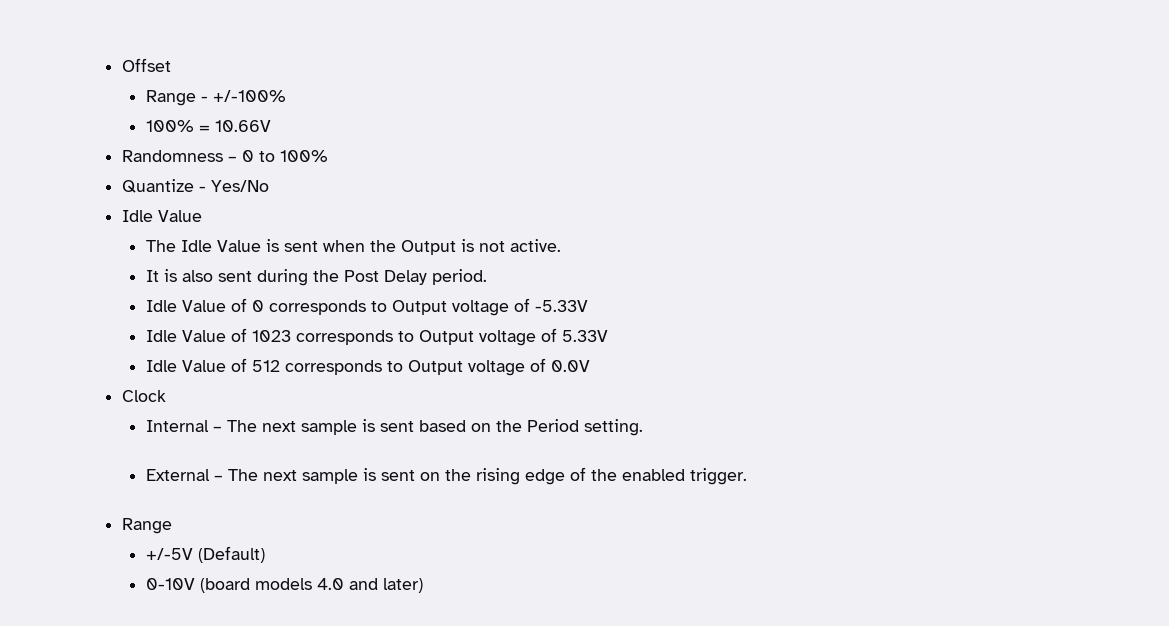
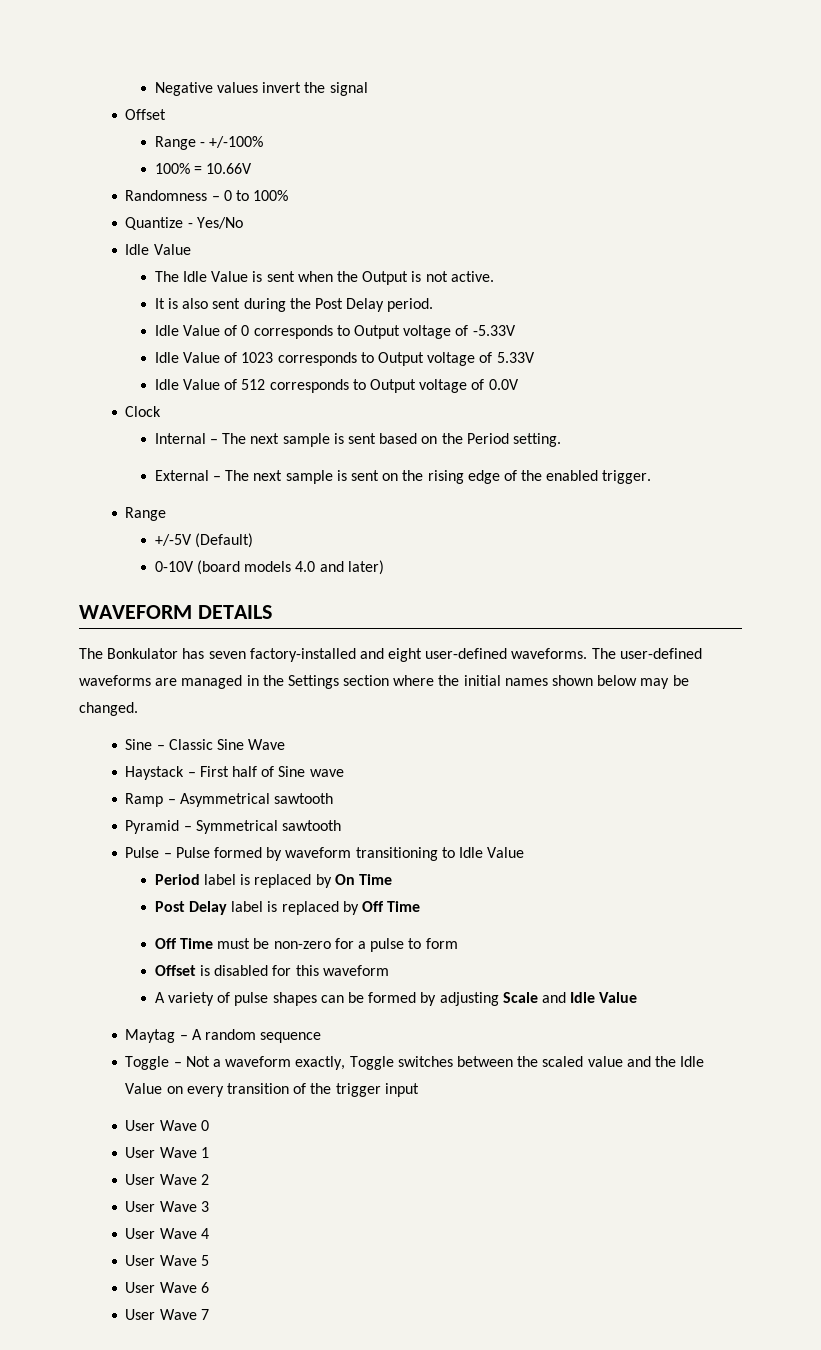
+ Negative values invert the signal
+ WAVEFORM DETAILS
+ The Bonkulator has seven factory-installed and eight user-defined waveforms. The user-defined waveforms are managed in the Settings section where the initial names shown below may be changed.
+ Sine – Classic Sine Wave
+ Haystack – First half of Sine wave
+ Ramp – Asymmetrical sawtooth
+ Pyramid – Symmetrical sawtooth
+ Pulse – Pulse formed by waveform transitioning to Idle Value
+ Period label is replaced by On Time
+ Post Delay label is replaced by Off Time
+ Off Time must be non-zero for a pulse to form
+ Offset is disabled for this waveform
+ A variety of pulse shapes can be formed by adjusting Scale and Idle Value
+ Maytag – A random sequence
+ Toggle – Not a waveform exactly, Toggle switches between the scaled value and the Idle Value on every transition of the trigger input
+ User Wave 0
+ User Wave 1
+ User Wave 2
+ User Wave 3
+ User Wave 4
+ User Wave 5
+ User Wave 6
+ User Wave 7

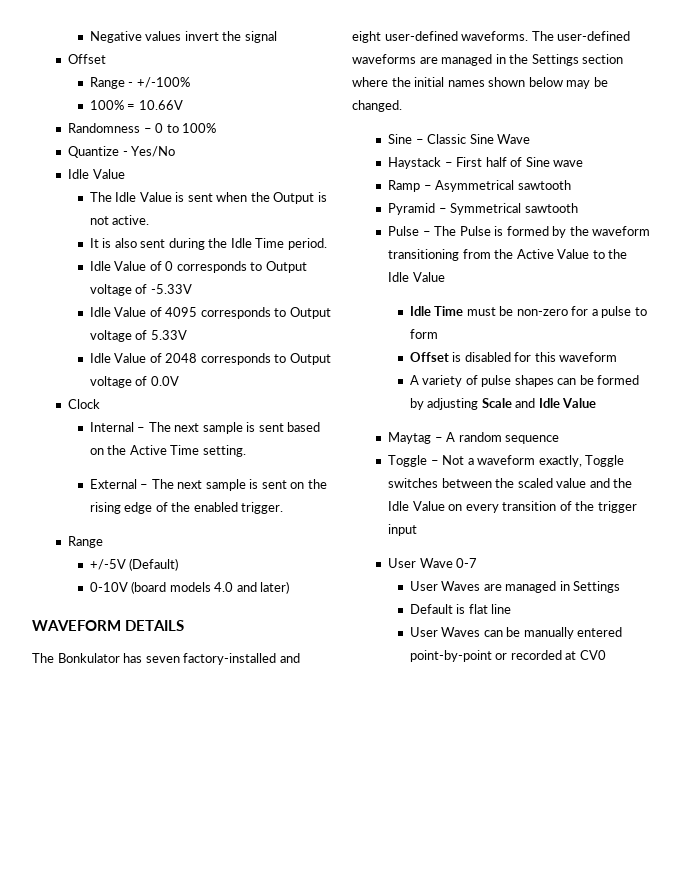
- It is also sent during the Post Delay period.
+ It is also sent during the Idle Time period.
- Idle Value of 1023 corresponds to Output voltage of 5.33V
+ Idle Value of 4095 corresponds to Output voltage of 5.33V
- Idle Value of 512 corresponds to Output voltage of 0.0V
+ Idle Value of 2048 corresponds to Output voltage of 0.0V
- Internal – The next sample is sent based on the Period setting.
+ Internal – The next sample is sent based on the Active Time setting.
- Pulse – Pulse formed by waveform transitioning to Idle Value
- Period label is replaced by On Time
- Post Delay label is replaced by Off Time
- Off Time must be non-zero for a pulse to form
+ Pulse – The Pulse is formed by the waveform transitioning from the Active Value to the Idle Value
+ Idle Time must be non-zero for a pulse to form
- User Wave 0
- User Wave 1
- User Wave 2
- User Wave 3
- User Wave 4
- User Wave 5
- User Wave 6
- User Wave 7
+ User Wave 0-7
+ User Waves are managed in Settings
+ Default is flat line
+ User Waves can be manually entered point-by-point or recorded at CV0

